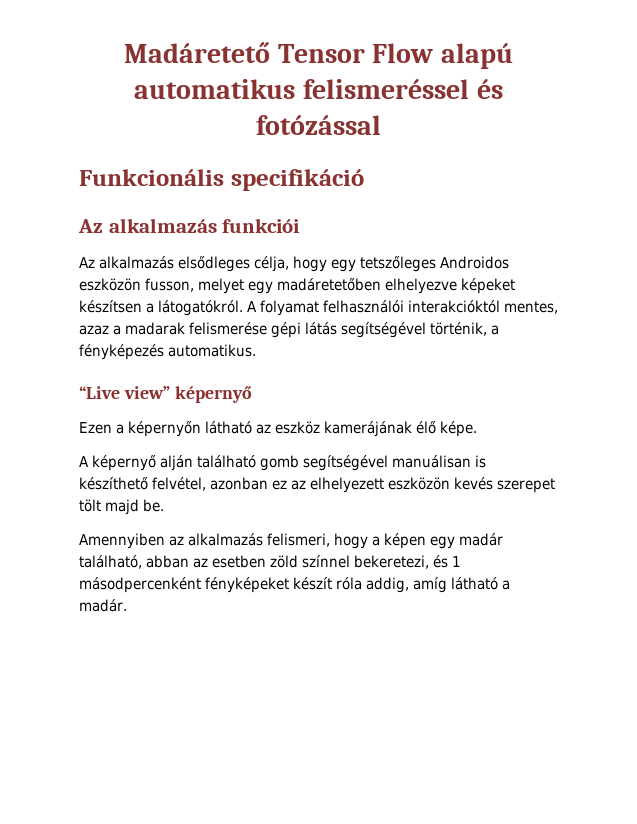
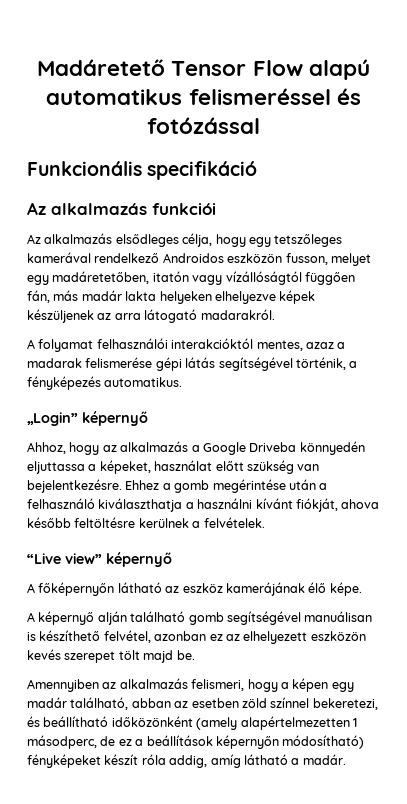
- Az alkalmazás elsődleges célja, hogy egy tetszőleges Androidos eszközön fusson, melyet egy madáretetőben elhelyezve képeket készítsen a látogatókról. A folyamat felhasználói interakcióktól mentes, azaz a madarak felismerése gépi látás segítségével történik, a fényképezés automatikus.
+ Az alkalmazás elsődleges célja, hogy egy tetszőleges kamerával rendelkező Androidos eszközön fusson, melyet egy madáretetőben, itatón vagy vízállóságtól függően fán, más madár lakta helyeken elhelyezve képek készüljenek az arra látogató madarakról.
+ A folyamat felhasználói interakcióktól mentes, azaz a madarak felismerése gépi látás segítségével történik, a fényképezés automatikus.
+ „Login” képernyő
+ Ahhoz, hogy az alkalmazás a Google Driveba könnyedén eljuttassa a képeket, használat előtt szükség van bejelentkezésre. Ehhez a gomb megérintése után a felhasználó kiválaszthatja a használni kívánt fiókját, ahova később feltöltésre kerülnek a felvételek.
- Ezen a képernyőn látható az eszköz kamerájának élő képe.
+ A főképernyőn látható az eszköz kamerájának élő képe.
- Amennyiben az alkalmazás felismeri, hogy a képen egy madár található, abban az esetben zöld színnel bekeretezi, és 1 másodpercenként fényképeket készít róla addig, amíg látható a madár.
+ Amennyiben az alkalmazás felismeri, hogy a képen egy madár található, abban az esetben zöld színnel bekeretezi, és beállítható időközönként (amely alapértelmezetten 1 másodperc, de ez a beállítások képernyőn módosítható) fényképeket készít róla addig, amíg látható a madár.

